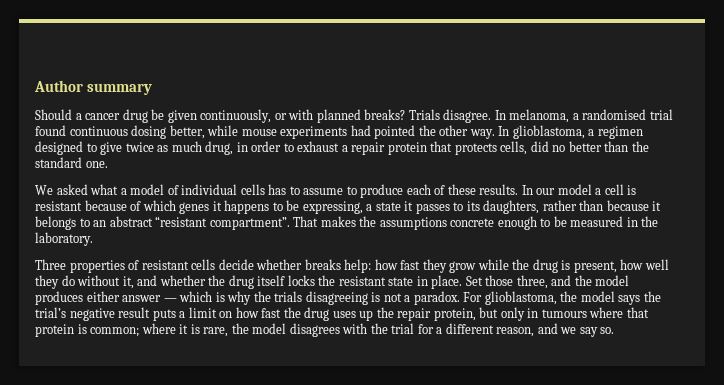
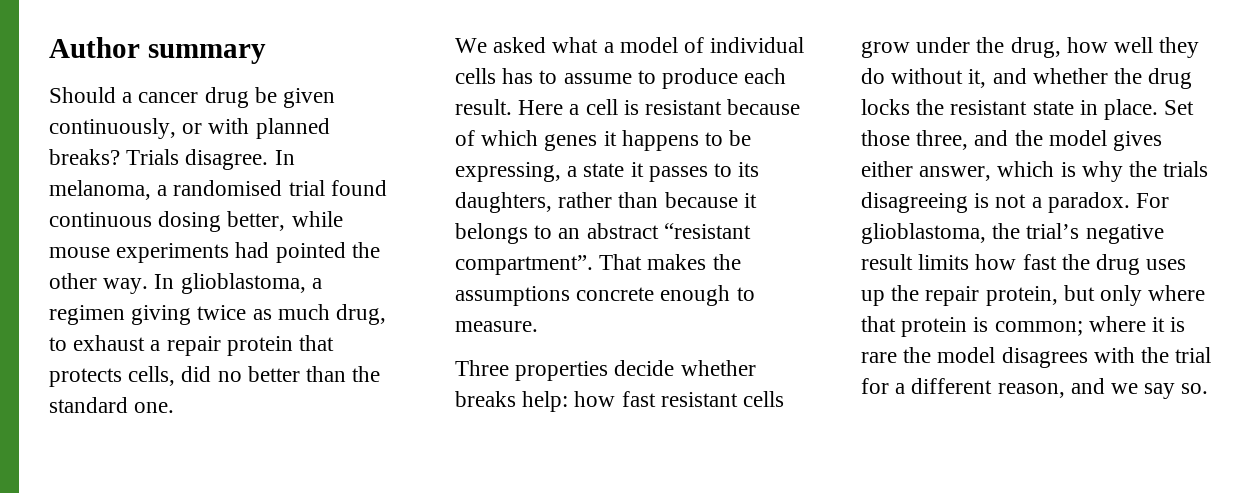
- In glioblastoma, a regimen designed to give twice as much drug, in order to exhaust a repair protein that protects cells, did no better than the standard one.
+ In glioblastoma, a regimen giving twice as much drug, to exhaust a repair protein that protects cells, did no better than the standard one.
- We asked what a model of individual cells has to assume to produce each of these results. In our model a cell is resistant because of which genes it happens to be expressing, a state it passes to its daughters, rather than because it belongs to an abstract “resistant compartment”.
+ We asked what a model of individual cells has to assume to produce each result. Here a cell is resistant because of which genes it happens to be expressing, a state it passes to its daughters, rather than because it belongs to an abstract “resistant compartment”.
- That makes the assumptions concrete enough to be measured in the laboratory.
+ That makes the assumptions concrete enough to measure.
- Three properties of resistant cells decide whether breaks help: how fast they grow while the drug is present, how well they do without it, and whether the drug itself locks the resistant state in place.
+ Three properties decide whether breaks help: how fast resistant cells grow under the drug, how well they do without it, and whether the drug locks the resistant state in place.
- Set those three, and the model produces either answer — which is why the trials disagreeing is not a paradox.
+ Set those three, and the model gives either answer, which is why the trials disagreeing is not a paradox.
- For glioblastoma, the model says the trial’s negative result puts a limit on how fast the drug uses up the repair protein, but only in tumours where that protein is common; where it is rare, the model disagrees with the trial for a different reason, and we say so.
+ For glioblastoma, the trial’s negative result limits how fast the drug uses up the repair protein, but only where that protein is common; where it is rare the model disagrees with the trial for a different reason, and we say so.

